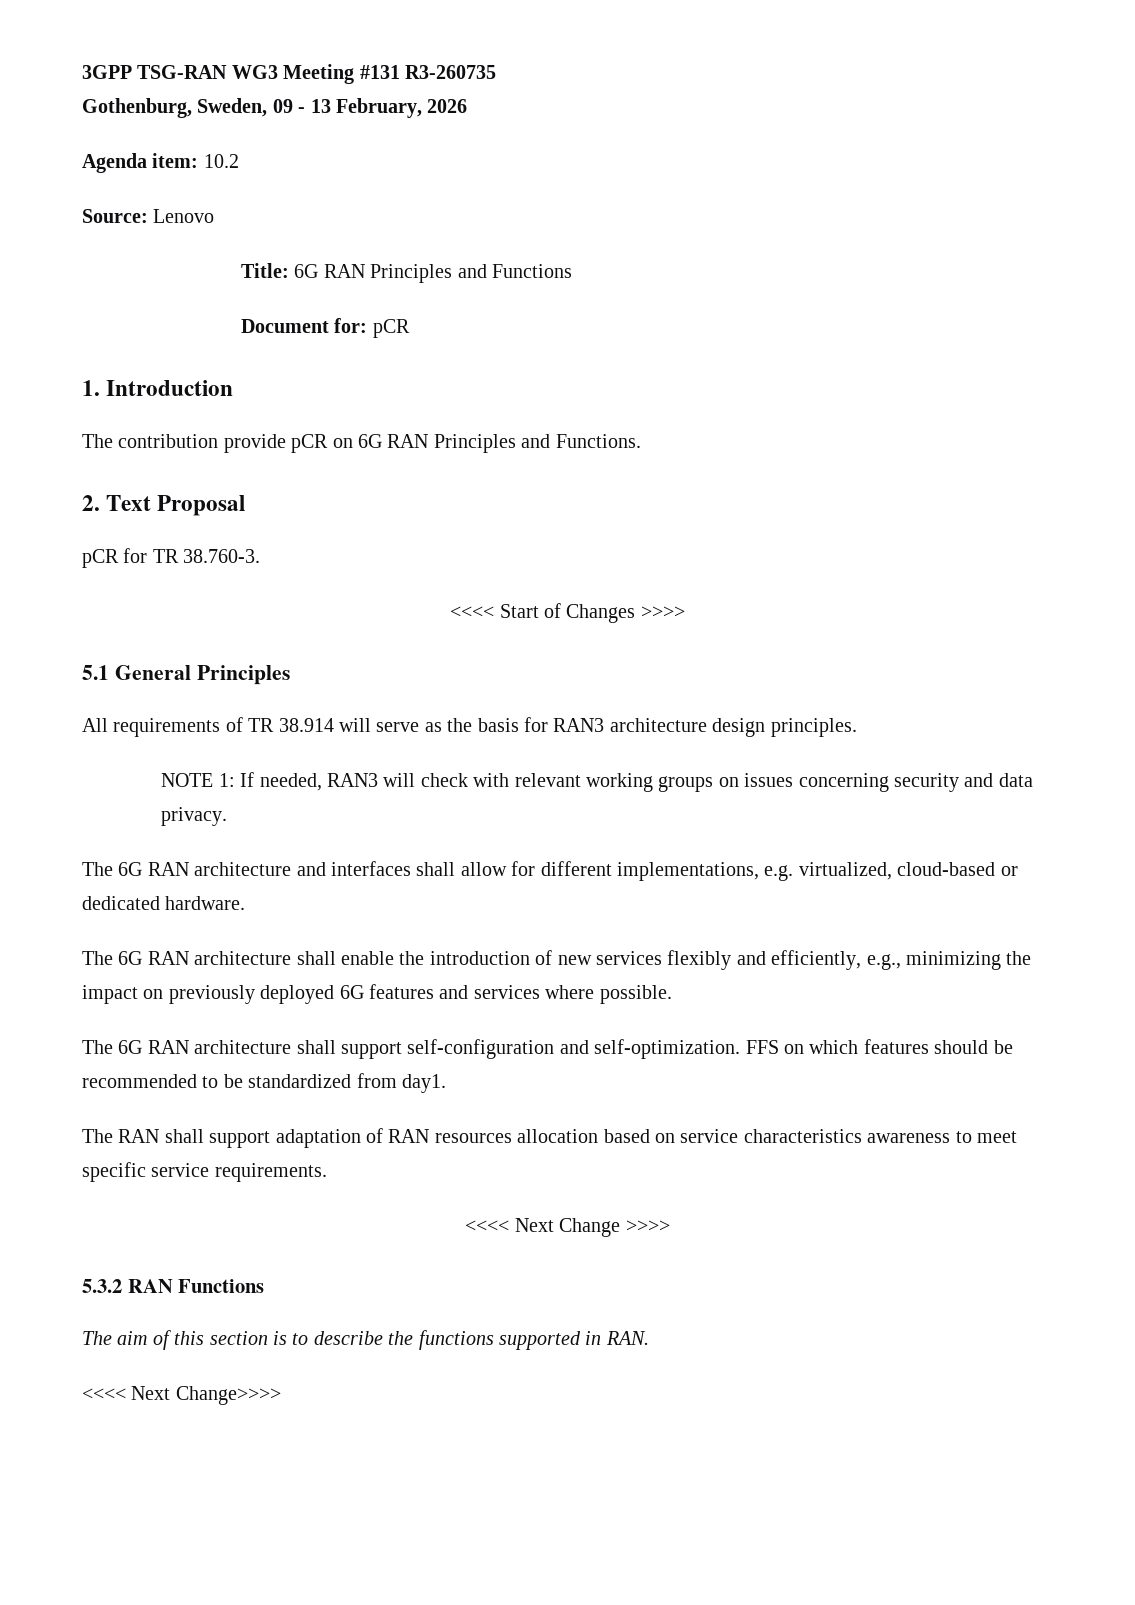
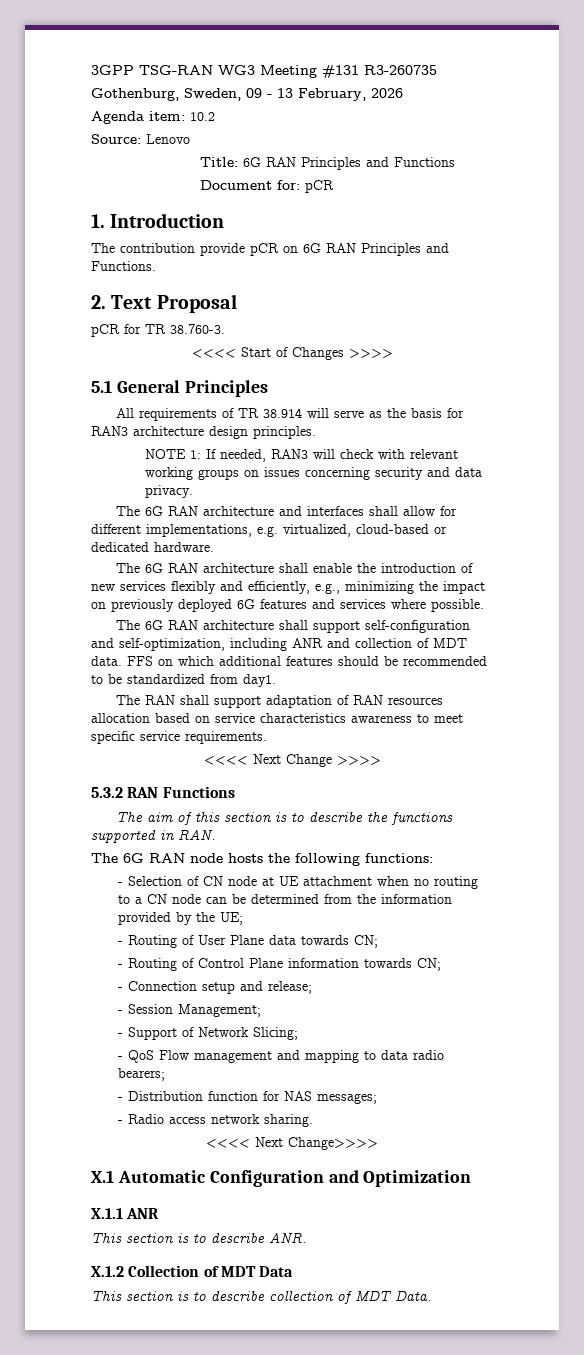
- The 6G RAN architecture shall support self-configuration and self-optimization.
+ The 6G RAN architecture shall support self-configuration and self-optimization, including ANR and collection of MDT data.
- FFS on which features should be recommended to be standardized from day1.
+ FFS on which additional features should be recommended to be standardized from day1.
+ The 6G RAN node hosts the following functions:
+ - Selection of CN node at UE attachment when no routing to a CN node can be determined from the information provided by the UE;
+ - Routing of User Plane data towards CN;
+ - Routing of Control Plane information towards CN;
+ - Connection setup and release;
+ - Session Management;
+ - Support of Network Slicing;
+ - QoS Flow management and mapping to data radio bearers;
+ - Distribution function for NAS messages;
+ - Radio access network sharing.
  <<<< Next Change>>>>
+ X.1 Automatic Configuration and Optimization
+ X.1.1 ANR
+ This section is to describe ANR.
+ X.1.2 Collection of MDT Data
+ This section is to describe collection of MDT Data.

